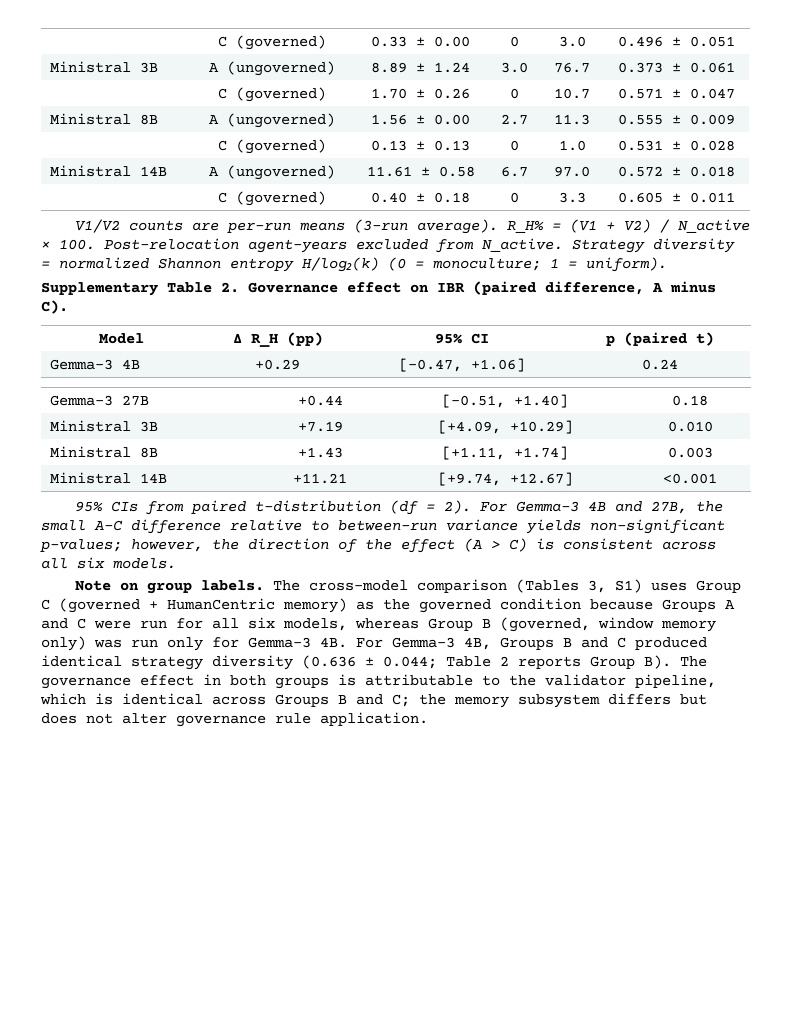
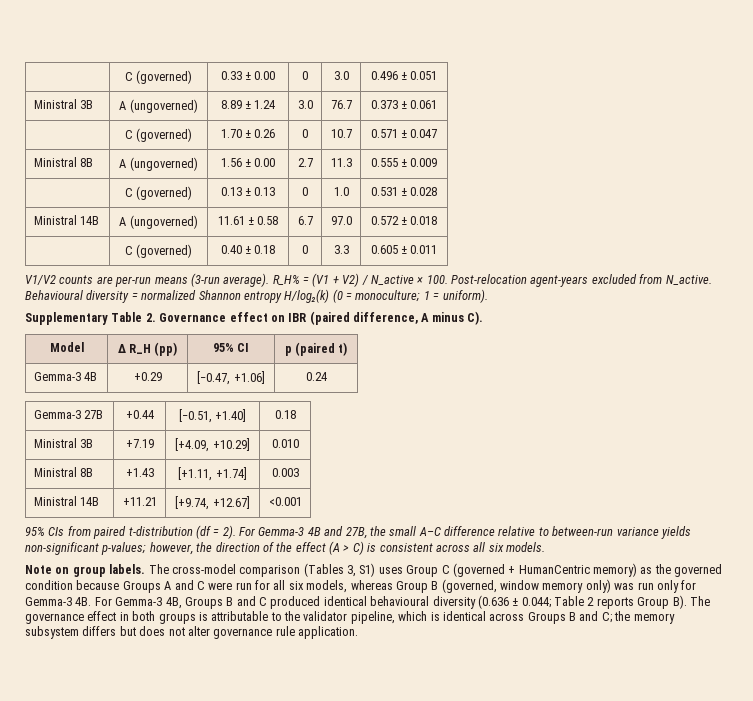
- Strategy diversity = normalized Shannon entropy H/log₂(k) (0 = monoculture; 1 = uniform).
+ Behavioural diversity = normalized Shannon entropy H/log₂(k) (0 = monoculture; 1 = uniform).
- For Gemma-3 4B, Groups B and C produced identical strategy diversity (0.636 ± 0.044; Table 2 reports Group B). The governance effect in both groups is attributable to the validator pipeline, which is identical across Groups B and C; the memory subsystem differs but does not alter governance rule application.
+ For Gemma-3 4B, Groups B and C produced identical behavioural diversity (0.636 ± 0.044; Table 2 reports Group B). The governance effect in both groups is attributable to the validator pipeline, which is identical across Groups B and C; the memory subsystem differs but does not alter governance rule application.

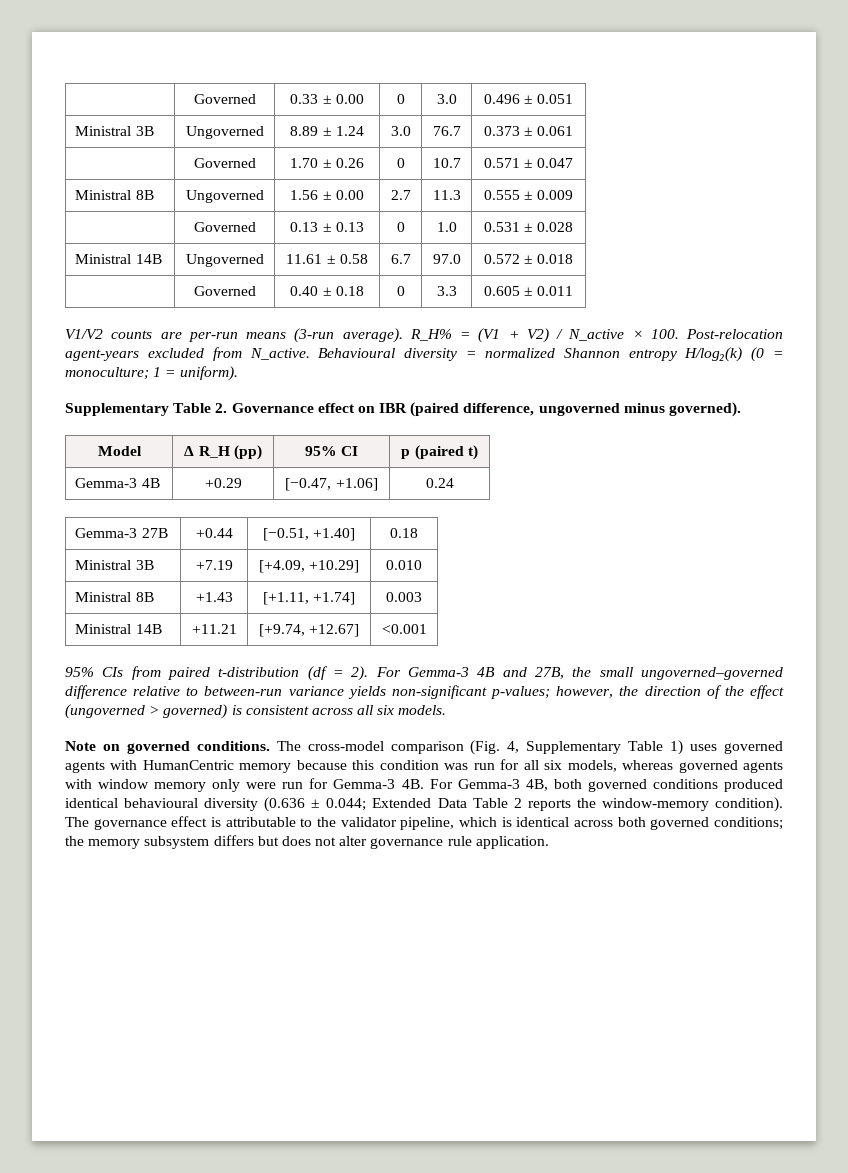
- | C (governed) | 0.33 ± 0.00 | 0 | 3.0 | 0.496 ± 0.051
+ | Governed | 0.33 ± 0.00 | 0 | 3.0 | 0.496 ± 0.051
- Ministral 3B | A (ungoverned) | 8.89 ± 1.24 | 3.0 | 76.7 | 0.373 ± 0.061
+ Ministral 3B | Ungoverned | 8.89 ± 1.24 | 3.0 | 76.7 | 0.373 ± 0.061
- | C (governed) | 1.70 ± 0.26 | 0 | 10.7 | 0.571 ± 0.047
+ | Governed | 1.70 ± 0.26 | 0 | 10.7 | 0.571 ± 0.047
- Ministral 8B | A (ungoverned) | 1.56 ± 0.00 | 2.7 | 11.3 | 0.555 ± 0.009
+ Ministral 8B | Ungoverned | 1.56 ± 0.00 | 2.7 | 11.3 | 0.555 ± 0.009
- | C (governed) | 0.13 ± 0.13 | 0 | 1.0 | 0.531 ± 0.028
+ | Governed | 0.13 ± 0.13 | 0 | 1.0 | 0.531 ± 0.028
- Ministral 14B | A (ungoverned) | 11.61 ± 0.58 | 6.7 | 97.0 | 0.572 ± 0.018
+ Ministral 14B | Ungoverned | 11.61 ± 0.58 | 6.7 | 97.0 | 0.572 ± 0.018
- | C (governed) | 0.40 ± 0.18 | 0 | 3.3 | 0.605 ± 0.011
+ | Governed | 0.40 ± 0.18 | 0 | 3.3 | 0.605 ± 0.011
- Supplementary Table 2. Governance effect on IBR (paired difference, A minus C).
+ Supplementary Table 2. Governance effect on IBR (paired difference, ungoverned minus governed).
- For Gemma-3 4B and 27B, the small A–C difference relative to between-run variance yields non-significant p-values; however, the direction of the effect (A > C) is consistent across all six models.
+ For Gemma-3 4B and 27B, the small ungoverned–governed difference relative to between-run variance yields non-significant p-values; however, the direction of the effect (ungoverned > governed) is consistent across all six models.
- Note on group labels.
+ Note on governed conditions.
- The cross-model comparison (Tables 3, S1) uses Group C (governed + HumanCentric memory) as the governed condition because Groups A and C were run for all six models, whereas Group B (governed, window memory only) was run only for Gemma-3 4B.
+ The cross-model comparison (Fig. 4, Supplementary Table 1) uses governed agents with HumanCentric memory because this condition was run for all six models, whereas governed agents with window memory only were run for Gemma-3 4B.
- For Gemma-3 4B, Groups B and C produced identical behavioural diversity (0.636 ± 0.044; Table 2 reports Group B). The governance effect in both groups is attributable to the validator pipeline, which is identical across Groups B and C; the memory subsystem differs but does not alter governance rule application.
+ For Gemma-3 4B, both governed conditions produced identical behavioural diversity (0.636 ± 0.044; Extended Data Table 2 reports the window-memory condition). The governance effect is attributable to the validator pipeline, which is identical across both governed conditions; the memory subsystem differs but does not alter governance rule application.

